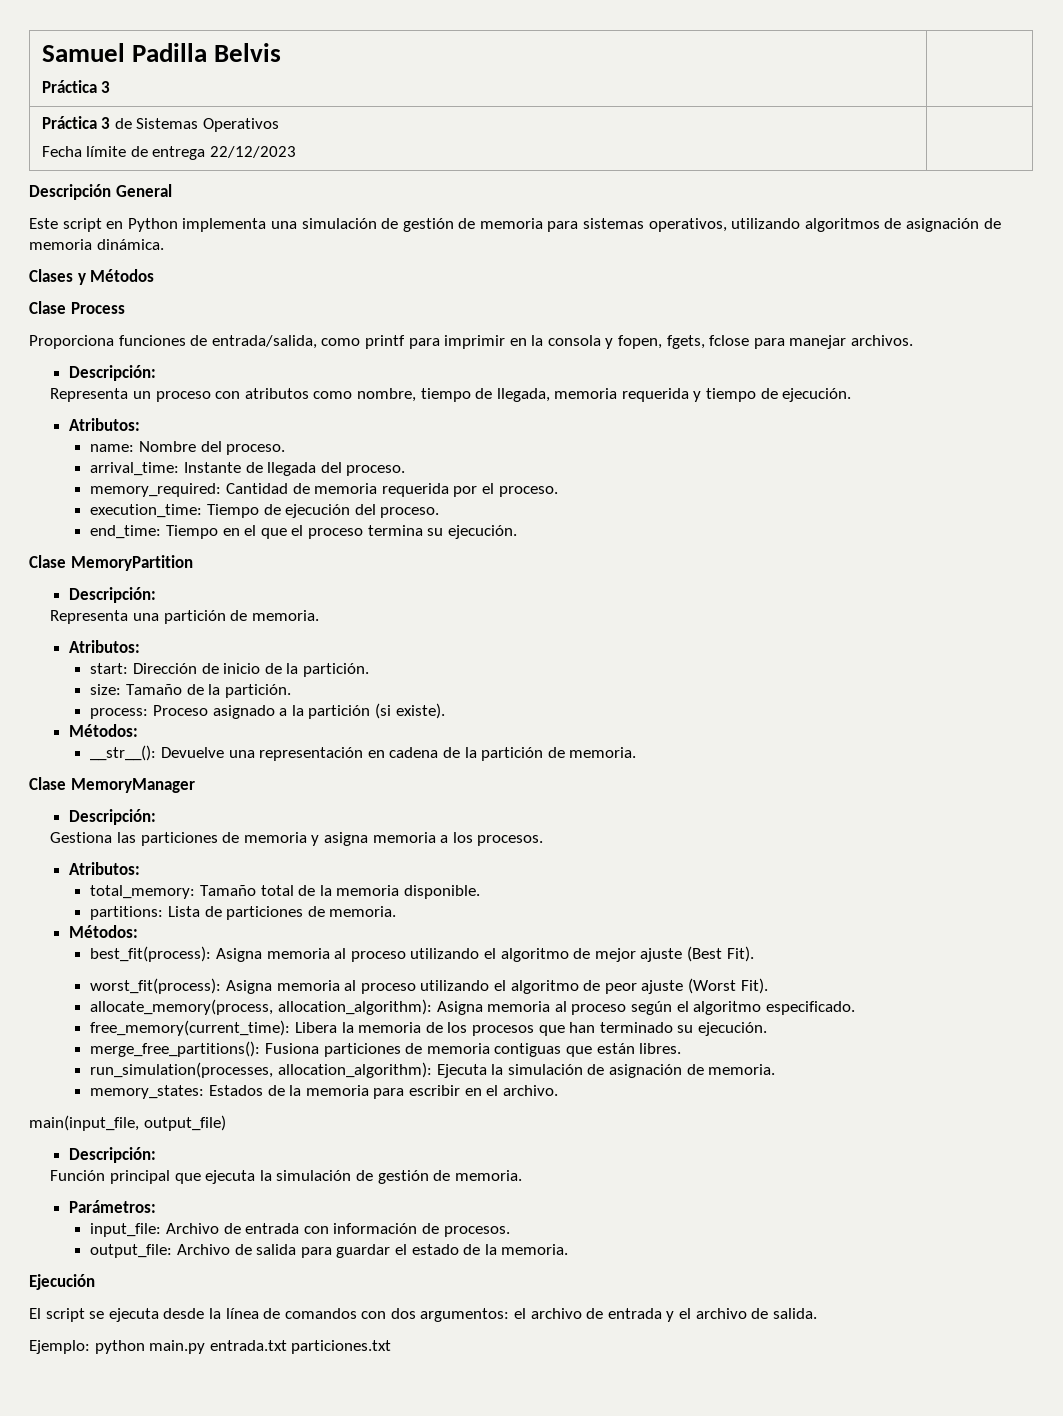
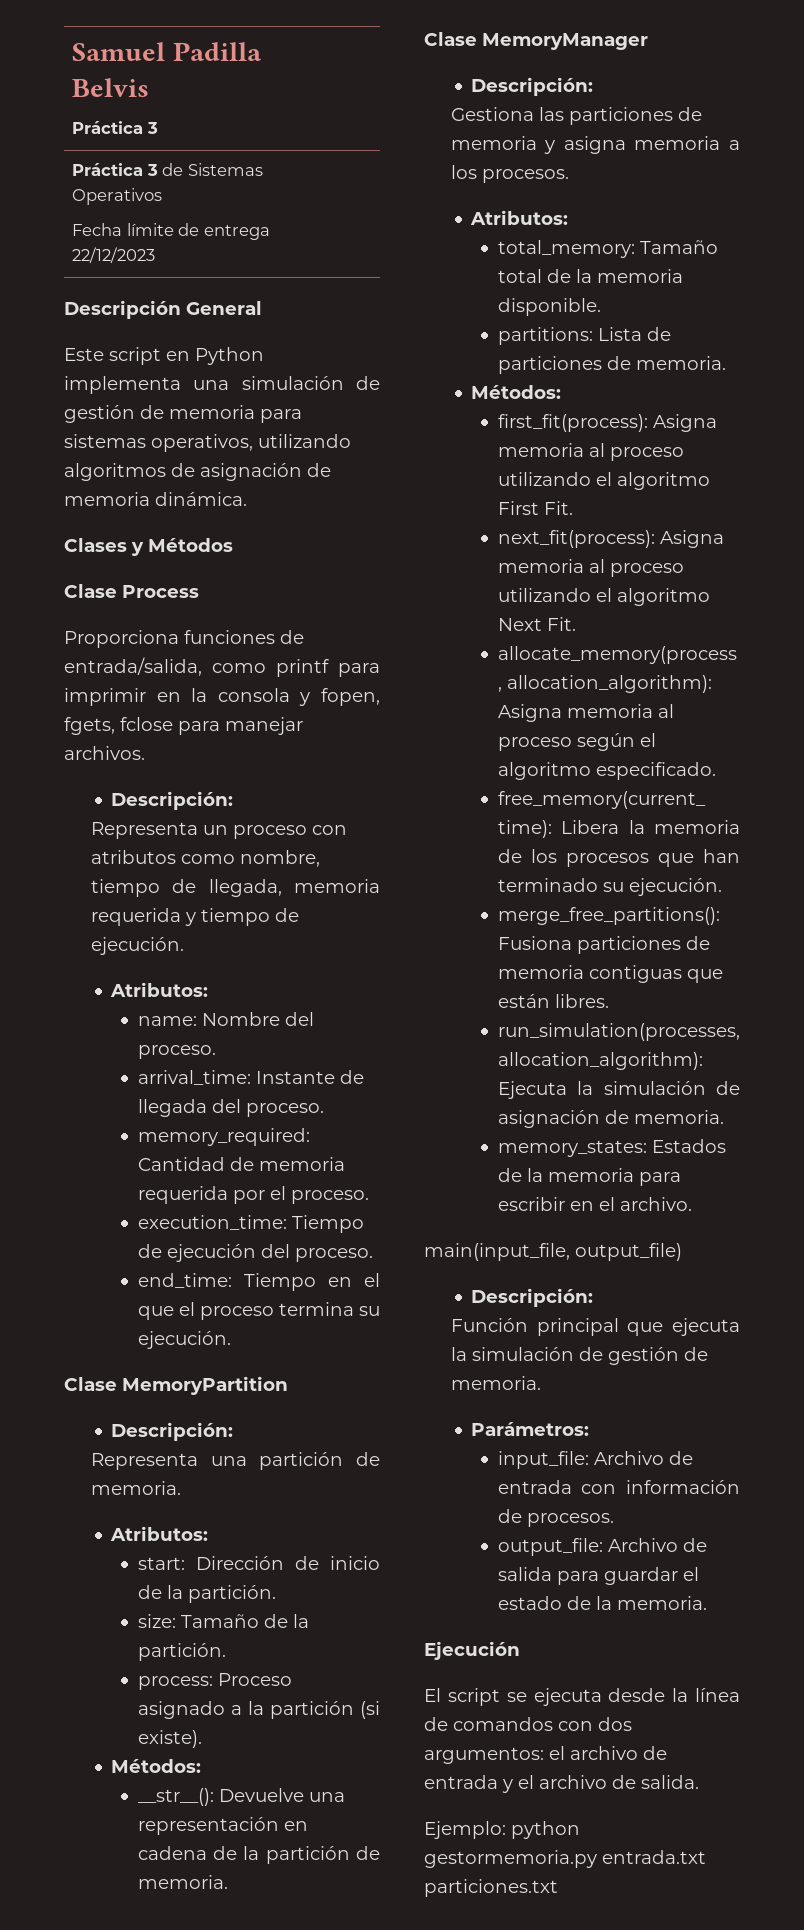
- best_fit(process): Asigna memoria al proceso utilizando el algoritmo de mejor ajuste (Best Fit).
- worst_fit(process): Asigna memoria al proceso utilizando el algoritmo de peor ajuste (Worst Fit).
+ first_fit(process): Asigna memoria al proceso utilizando el algoritmo First Fit.
+ next_fit(process): Asigna memoria al proceso utilizando el algoritmo Next Fit.
- Ejemplo: python main.py entrada.txt particiones.txt
+ Ejemplo: python gestormemoria.py entrada.txt particiones.txt

